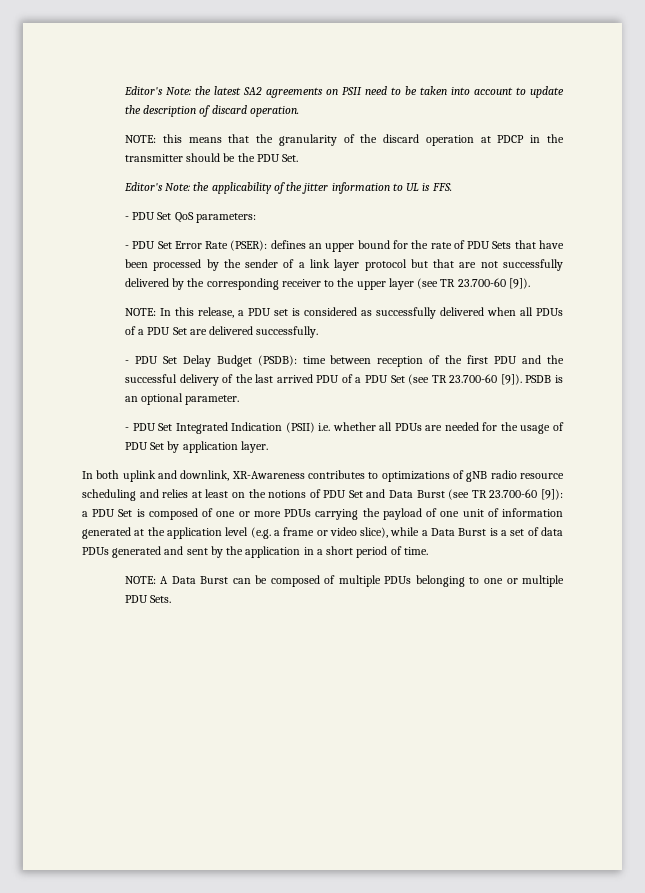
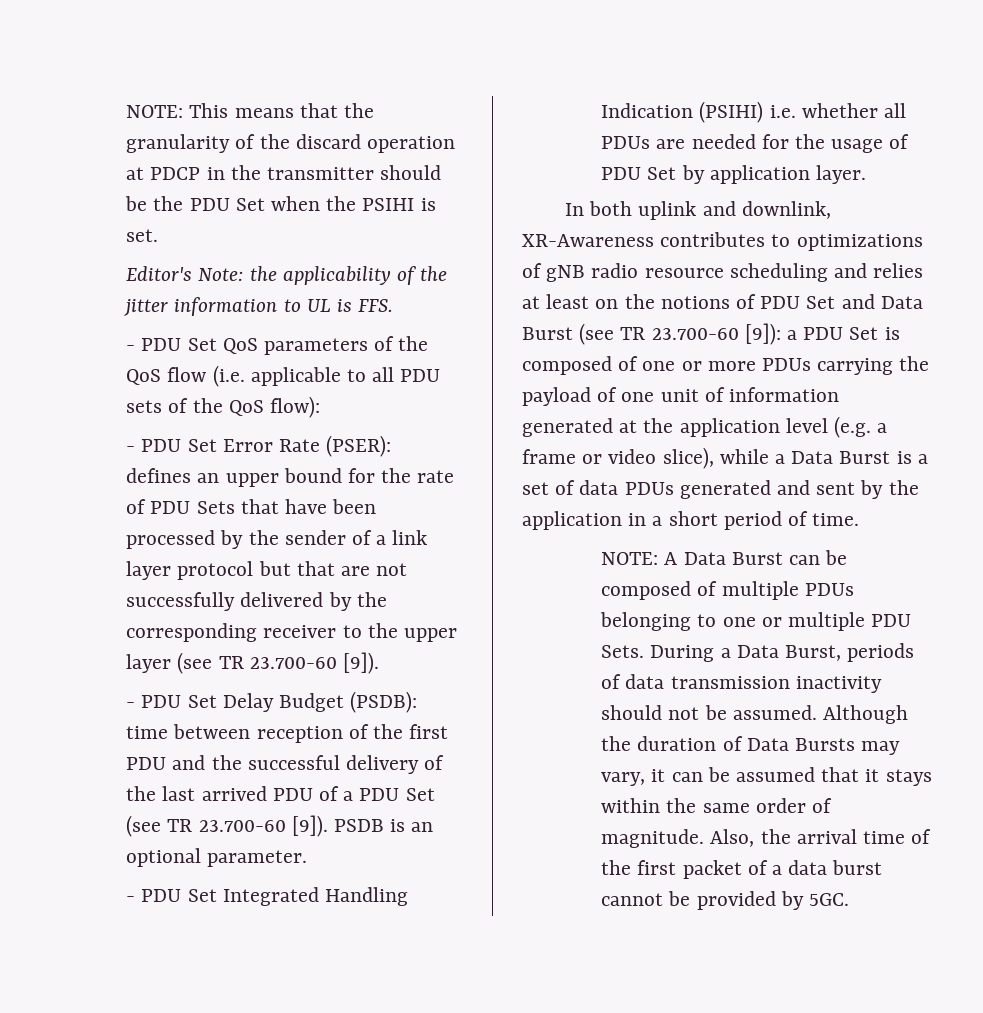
- Editor's Note: the latest SA2 agreements on PSII need to be taken into account to update the description of discard operation.
- NOTE: this means that the granularity of the discard operation at PDCP in the transmitter should be the PDU Set.
+ NOTE: This means that the granularity of the discard operation at PDCP in the transmitter should be the PDU Set when the PSIHI is set.
- - PDU Set QoS parameters:
+ - PDU Set QoS parameters of the QoS flow (i.e. applicable to all PDU sets of the QoS flow):
- NOTE: In this release, a PDU set is considered as successfully delivered when all PDUs of a PDU Set are delivered successfully.
- - PDU Set Integrated Indication (PSII) i.e. whether all PDUs are needed for the usage of PDU Set by application layer.
+ - PDU Set Integrated Handling Indication (PSIHI) i.e. whether all PDUs are needed for the usage of PDU Set by application layer.
+ During a Data Burst, periods of data transmission inactivity should not be assumed. Although the duration of Data Bursts may vary, it can be assumed that it stays within the same order of magnitude. Also, the arrival time of the first packet of a data burst cannot be provided by 5GC.

